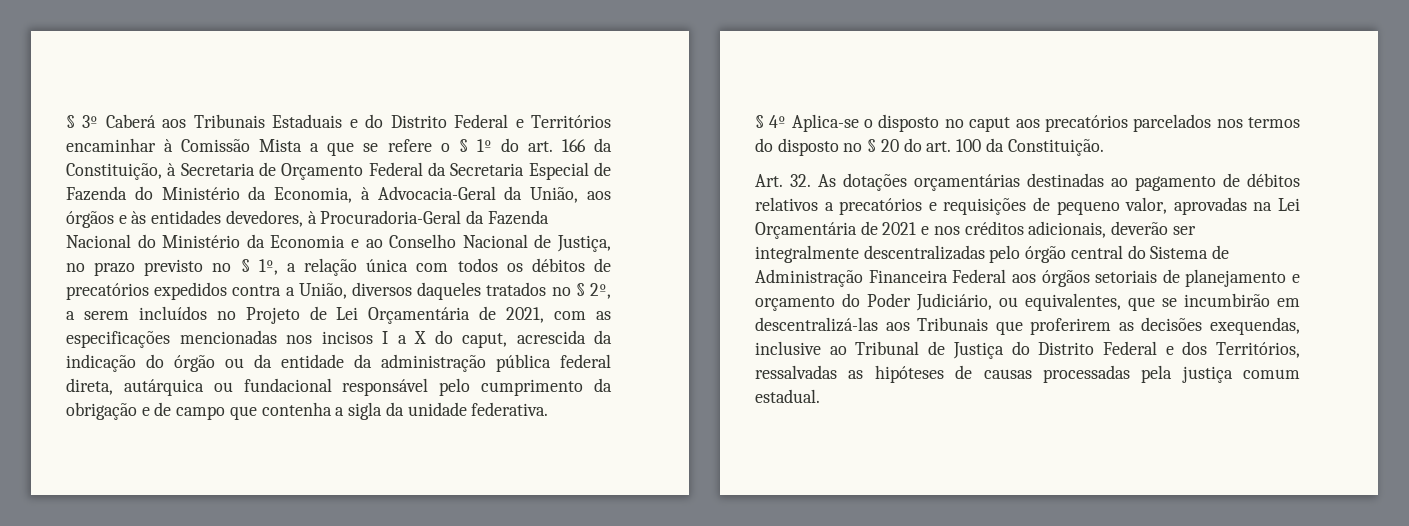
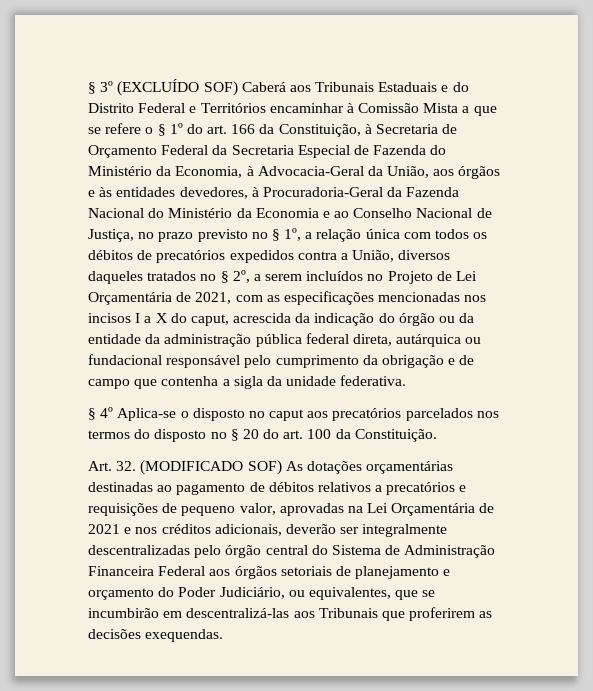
- § 3º Caberá aos Tribunais Estaduais e do Distrito Federal e Territórios encaminhar à Comissão Mista a que se refere o § 1º do art. 166 da Constituição, à Secretaria de Orçamento Federal da Secretaria Especial de Fazenda do Ministério da Economia, à Advocacia-Geral da União, aos órgãos e às entidades devedores, à Procuradoria-Geral da Fazenda Nacional do Ministério da Economia e ao Conselho Nacional de Justiça, no prazo previsto no § 1º, a relação única com todos os débitos de precatórios expedidos contra a União, diversos daqueles tratados no § 2º, a serem incluídos no Projeto de Lei Orçamentária de 2021, com as especificações mencionadas nos incisos I a X do caput, acrescida da indicação do órgão ou da entidade da administração pública federal direta, autárquica ou fundacional responsável pelo cumprimento da obrigação e de campo que contenha a sigla da unidade federativa.
+ § 3º (EXCLUÍDO SOF) Caberá aos Tribunais Estaduais e do Distrito Federal e Territórios encaminhar à Comissão Mista a que se refere o § 1º do art. 166 da Constituição, à Secretaria de Orçamento Federal da Secretaria Especial de Fazenda do Ministério da Economia, à Advocacia-Geral da União, aos órgãos e às entidades devedores, à Procuradoria-Geral da Fazenda Nacional do Ministério da Economia e ao Conselho Nacional de Justiça, no prazo previsto no § 1º, a relação única com todos os débitos de precatórios expedidos contra a União, diversos daqueles tratados no § 2º, a serem incluídos no Projeto de Lei Orçamentária de 2021, com as especificações mencionadas nos incisos I a X do caput, acrescida da indicação do órgão ou da entidade da administração pública federal direta, autárquica ou fundacional responsável pelo cumprimento da obrigação e de campo que contenha a sigla da unidade federativa.
- Art. 32. As dotações orçamentárias destinadas ao pagamento de débitos relativos a precatórios e requisições de pequeno valor, aprovadas na Lei Orçamentária de 2021 e nos créditos adicionais, deverão ser integralmente descentralizadas pelo órgão central do Sistema de Administração Financeira Federal aos órgãos setoriais de planejamento e orçamento do Poder Judiciário, ou equivalentes, que se incumbirão em descentralizá-las aos Tribunais que proferirem as decisões exequendas, inclusive ao Tribunal de Justiça do Distrito Federal e dos Territórios, ressalvadas as hipóteses de causas processadas pela justiça comum estadual.
+ Art. 32. (MODIFICADO SOF) As dotações orçamentárias destinadas ao pagamento de débitos relativos a precatórios e requisições de pequeno valor, aprovadas na Lei Orçamentária de 2021 e nos créditos adicionais, deverão ser integralmente descentralizadas pelo órgão central do Sistema de Administração Financeira Federal aos órgãos setoriais de planejamento e orçamento do Poder Judiciário, ou equivalentes, que se incumbirão em descentralizá-las aos Tribunais que proferirem as decisões exequendas.

